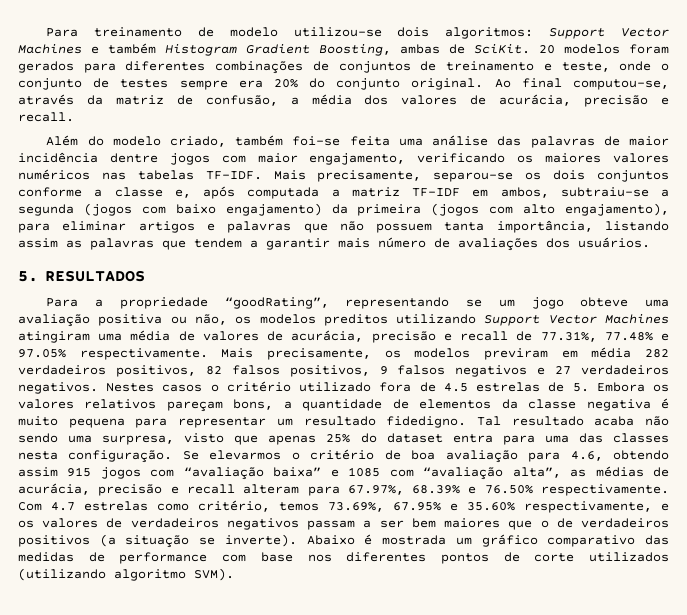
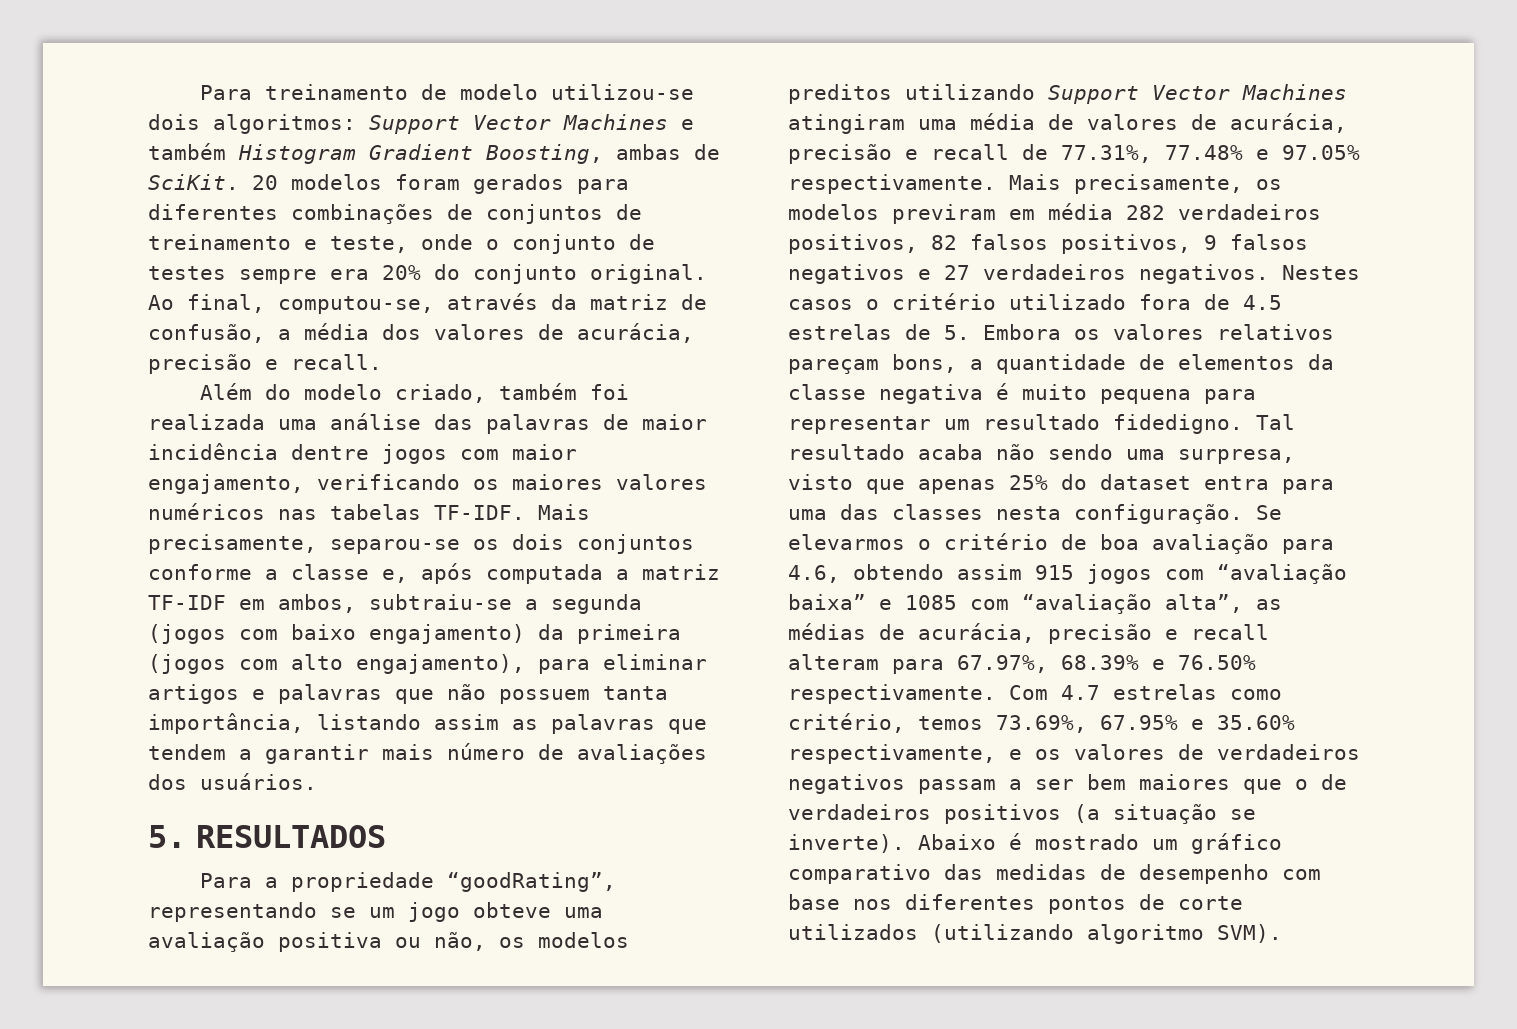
- Ao final computou-se, através da matriz de confusão, a média dos valores de acurácia, precisão e recall.
+ Ao final, computou-se, através da matriz de confusão, a média dos valores de acurácia, precisão e recall.
- Além do modelo criado, também foi-se feita uma análise das palavras de maior incidência dentre jogos com maior engajamento, verificando os maiores valores numéricos nas tabelas TF-IDF.
+ Além do modelo criado, também foi realizada uma análise das palavras de maior incidência dentre jogos com maior engajamento, verificando os maiores valores numéricos nas tabelas TF-IDF.
- Abaixo é mostrada um gráfico comparativo das medidas de performance com base nos diferentes pontos de corte utilizados (utilizando algoritmo SVM).
+ Abaixo é mostrado um gráfico comparativo das medidas de desempenho com base nos diferentes pontos de corte utilizados (utilizando algoritmo SVM).

